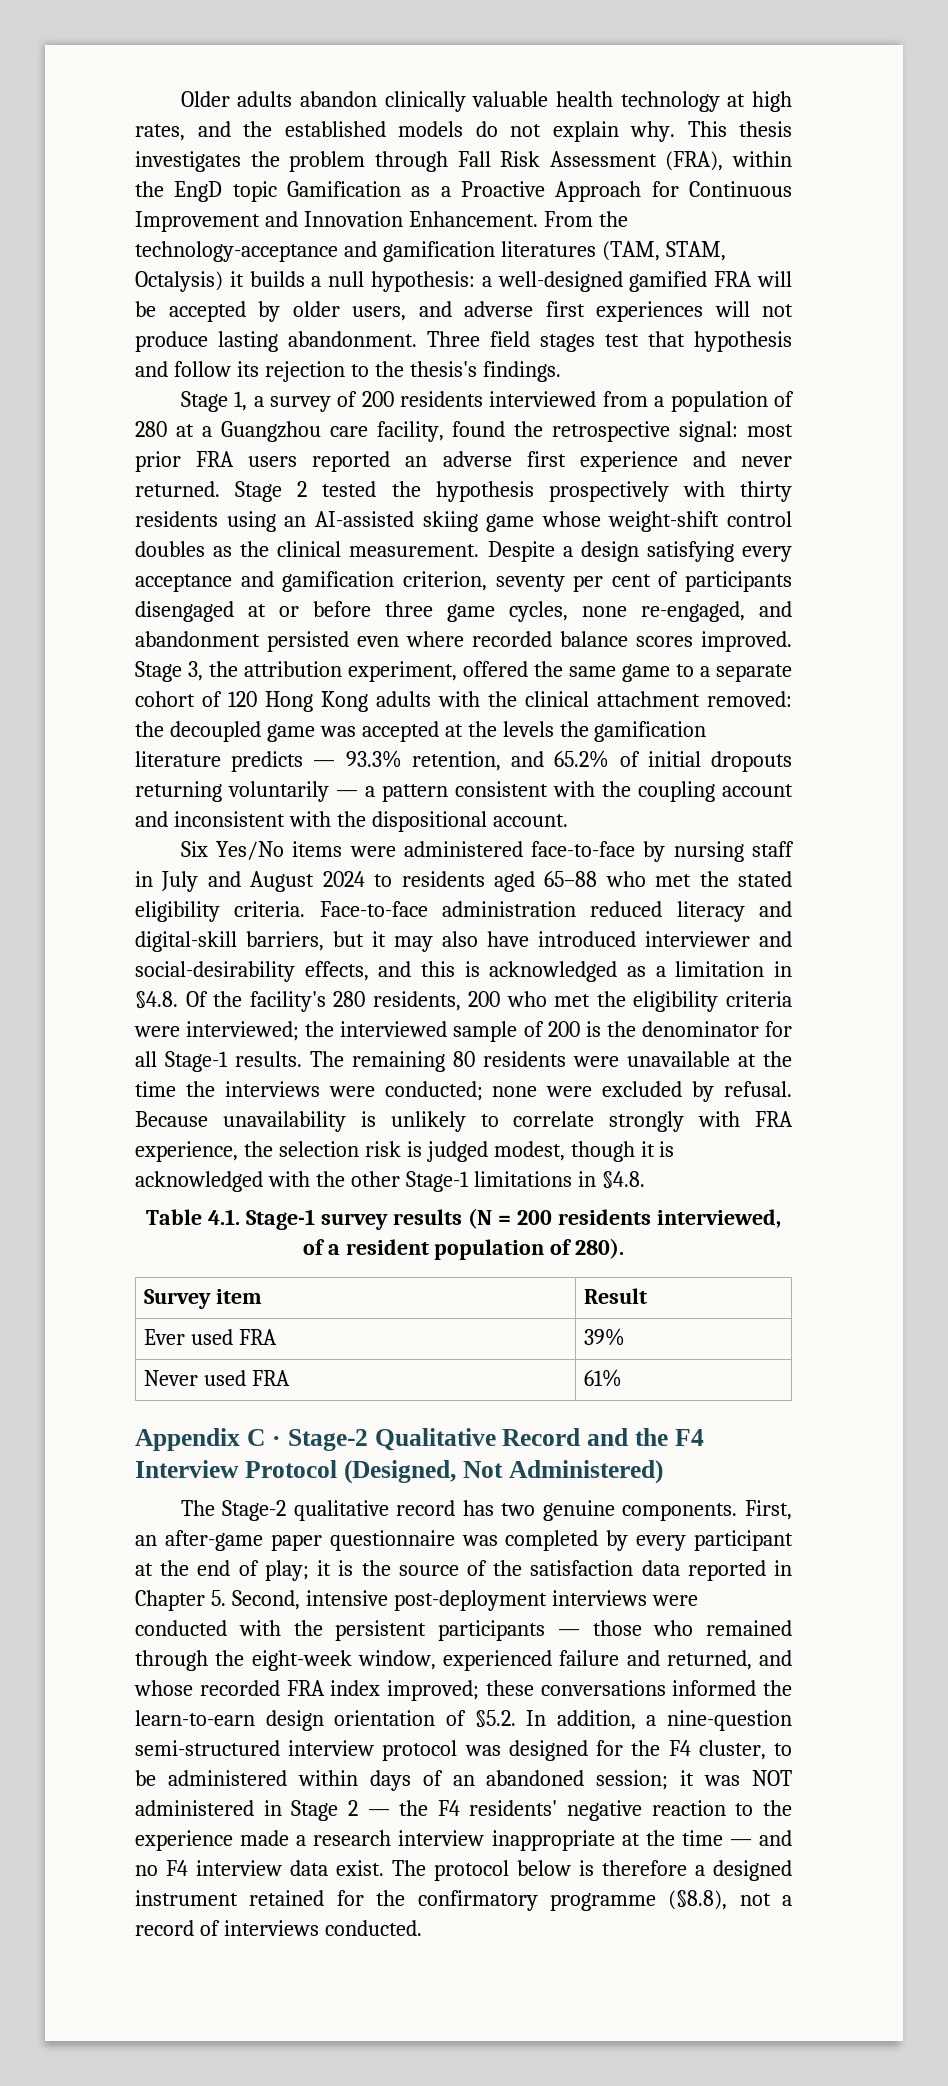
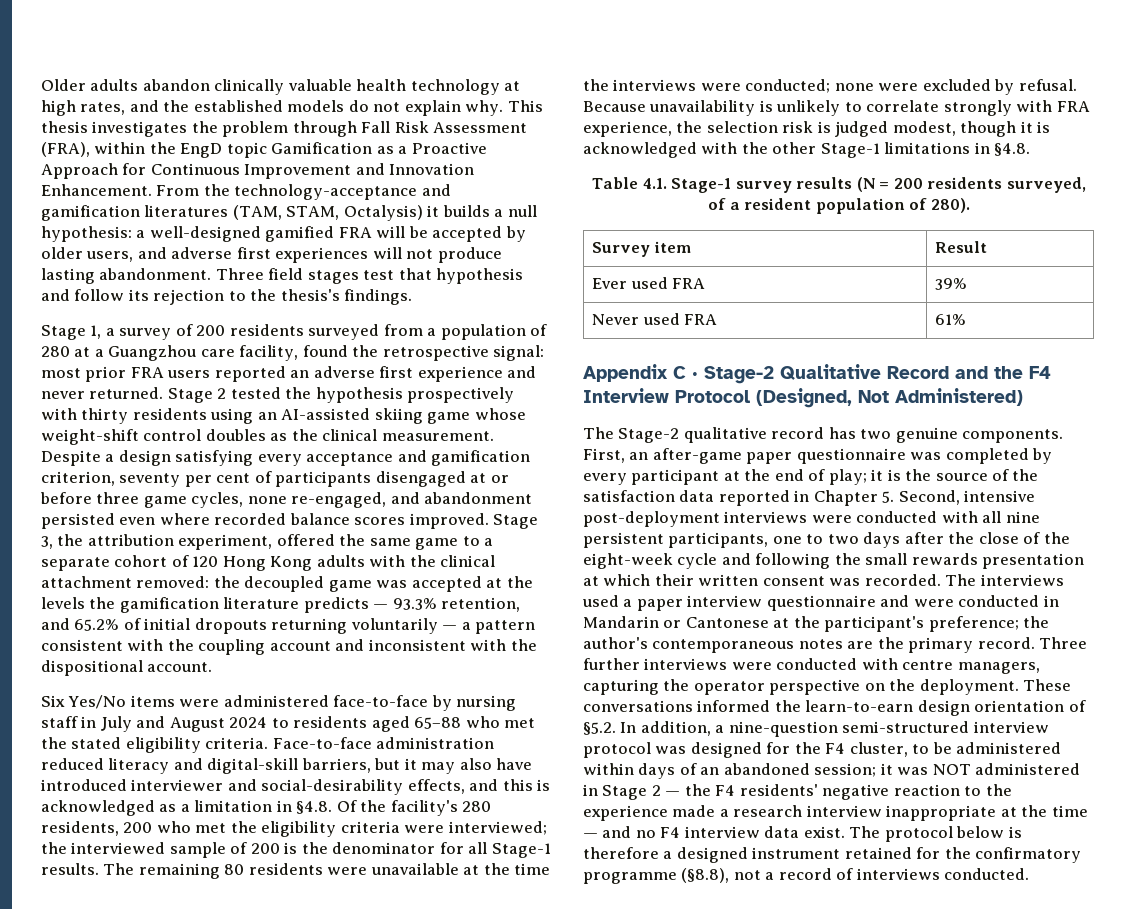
- Stage 1, a survey of 200 residents interviewed from a population of 280 at a Guangzhou care facility, found the retrospective signal: most prior FRA users reported an adverse first experience and never returned.
+ Stage 1, a survey of 200 residents surveyed from a population of 280 at a Guangzhou care facility, found the retrospective signal: most prior FRA users reported an adverse first experience and never returned.
- Table 4.1. Stage-1 survey results (N = 200 residents interviewed, of a resident population of 280).
+ Table 4.1. Stage-1 survey results (N = 200 residents surveyed, of a resident population of 280).
- it is the source of the satisfaction data reported in Chapter 5. Second, intensive post-deployment interviews were conducted with the persistent participants — those who remained through the eight-week window, experienced failure and returned, and whose recorded FRA index improved; these conversations informed the learn-to-earn design orientation of §5.2. In addition, a nine-question semi-structured interview protocol was designed for the F4 cluster, to be administered within days of an abandoned session;
+ it is the source of the satisfaction data reported in Chapter 5. Second, intensive post-deployment interviews were conducted with all nine persistent participants, one to two days after the close of the eight-week cycle and following the small rewards presentation at which their written consent was recorded. The interviews used a paper interview questionnaire and were conducted in Mandarin or Cantonese at the participant's preference; the author's contemporaneous notes are the primary record. Three further interviews were conducted with centre managers, capturing the operator perspective on the deployment. These conversations informed the learn-to-earn design orientation of §5.2. In addition, a nine-question semi-structured interview protocol was designed for the F4 cluster, to be administered within days of an abandoned session;

